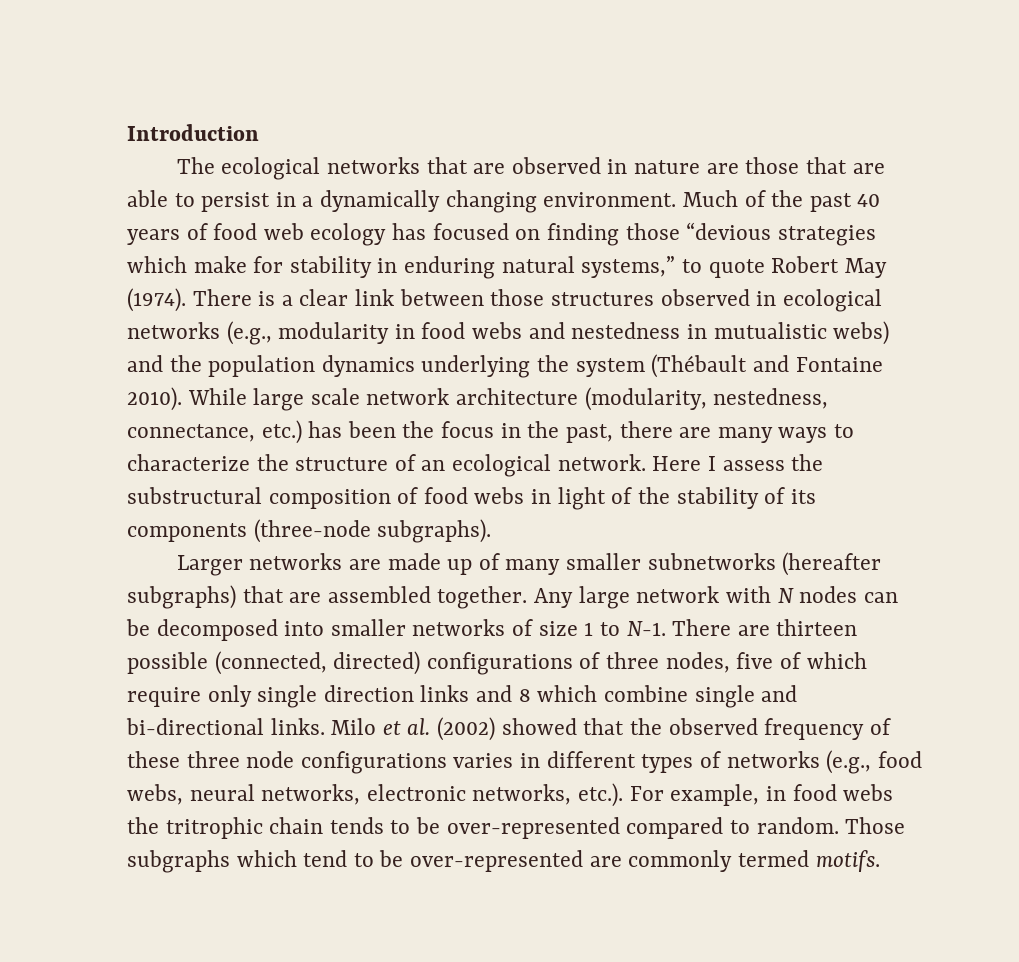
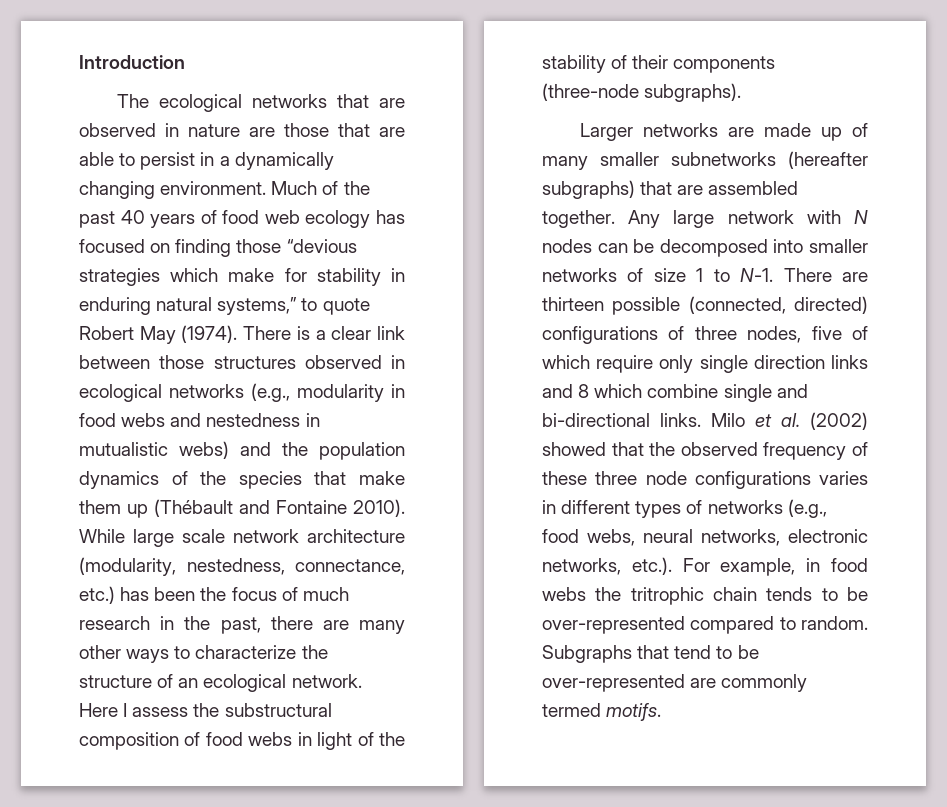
- There is a clear link between those structures observed in ecological networks (e.g., modularity in food webs and nestedness in mutualistic webs) and the population dynamics underlying the system (Thébault and Fontaine 2010).
+ There is a clear link between those structures observed in ecological networks (e.g., modularity in food webs and nestedness in mutualistic webs) and the population dynamics of the species that make them up (Thébault and Fontaine 2010).
- While large scale network architecture (modularity, nestedness, connectance, etc.) has been the focus in the past, there are many ways to characterize the structure of an ecological network.
+ While large scale network architecture (modularity, nestedness, connectance, etc.) has been the focus of much research in the past, there are many other ways to characterize the structure of an ecological network.
- Here I assess the substructural composition of food webs in light of the stability of its components (three-node subgraphs).
+ Here I assess the substructural composition of food webs in light of the stability of their components (three-node subgraphs).
- Those subgraphs which tend to be over-represented are commonly termed motifs.
+ Subgraphs that tend to be over-represented are commonly termed motifs.

